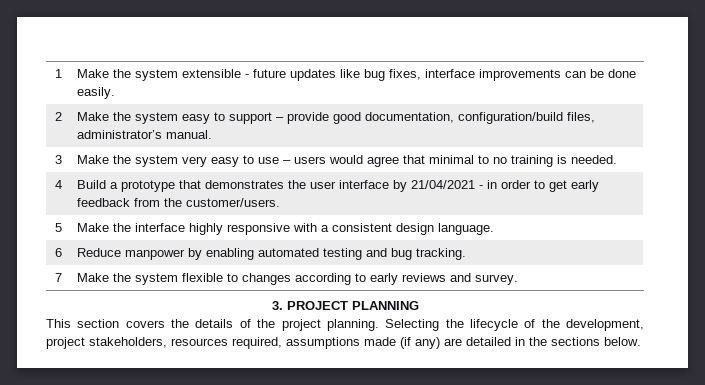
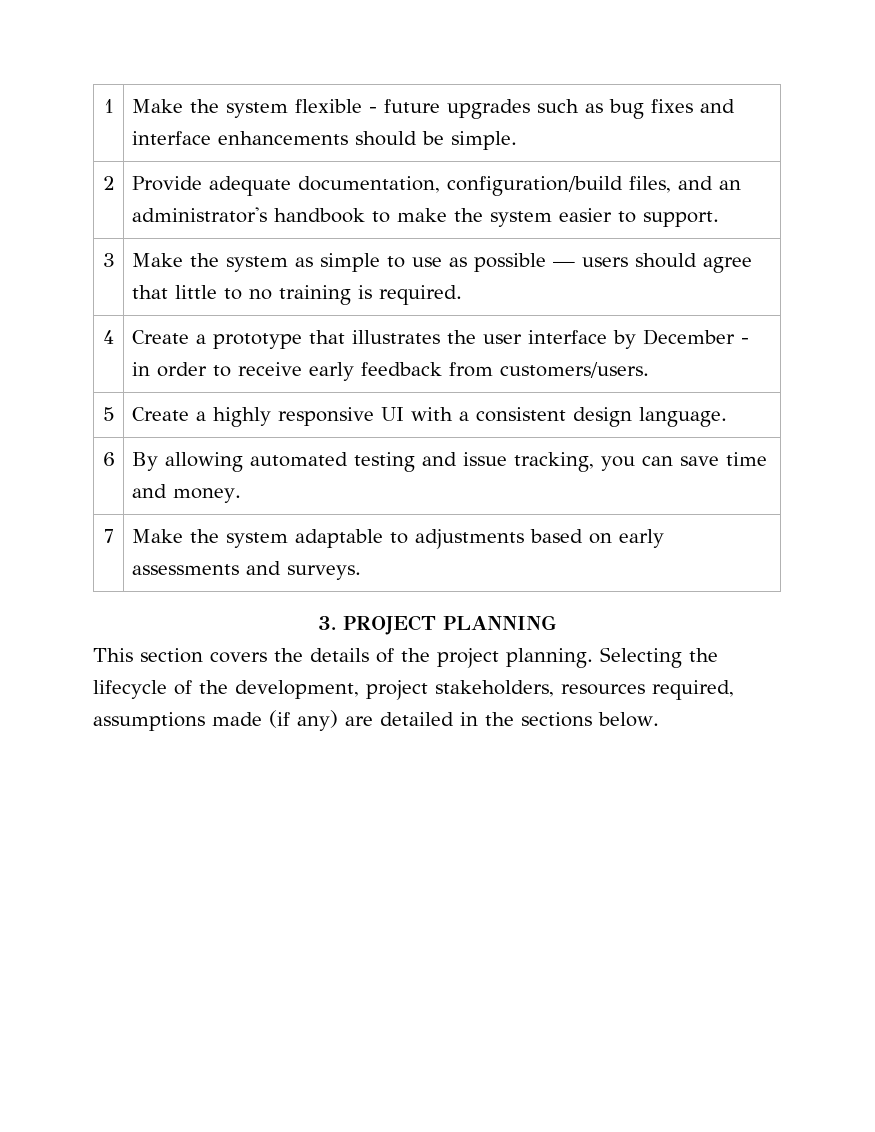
- 1 | Make the system extensible - future updates like bug fixes, interface improvements can be done easily.
- 2 | Make the system easy to support – provide good documentation, configuration/build files, administrator’s manual.
- 3 | Make the system very easy to use – users would agree that minimal to no training is needed.
+ 1 | Make the system flexible - future upgrades such as bug fixes and interface enhancements should be simple.
+ 2 | Provide adequate documentation, configuration/build files, and an administrator's handbook to make the system easier to support.
+ 3 | Make the system as simple to use as possible — users should agree that little to no training is required.
- 4 | Build a prototype that demonstrates the user interface by 21/04/2021 - in order to get early feedback from the customer/users.
+ 4 | Create a prototype that illustrates the user interface by December - in order to receive early feedback from customers/users.
- 5 | Make the interface highly responsive with a consistent design language.
+ 5 | Create a highly responsive UI with a consistent design language.
- 6 | Reduce manpower by enabling automated testing and bug tracking.
- 7 | Make the system flexible to changes according to early reviews and survey.
+ 6 | By allowing automated testing and issue tracking, you can save time and money.
+ 7 | Make the system adaptable to adjustments based on early assessments and surveys.

